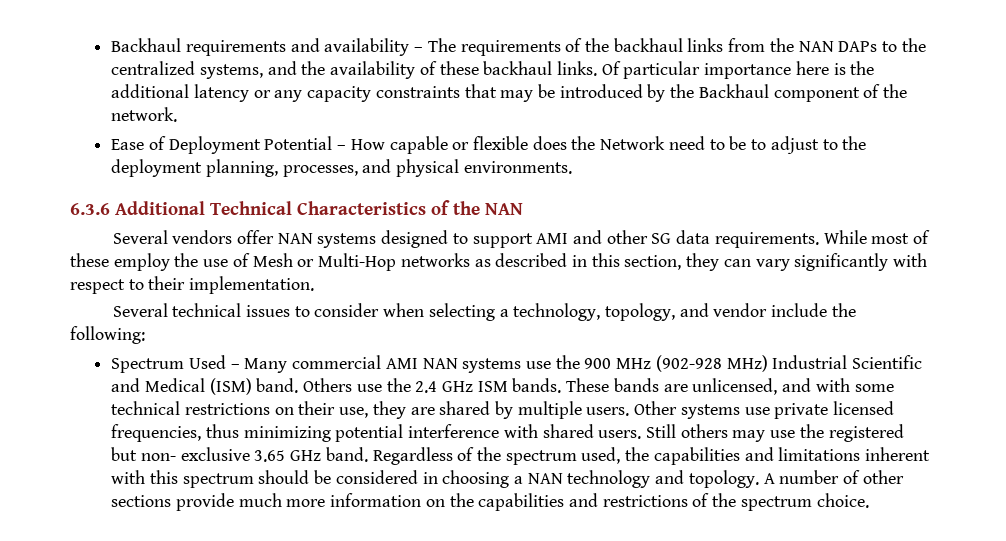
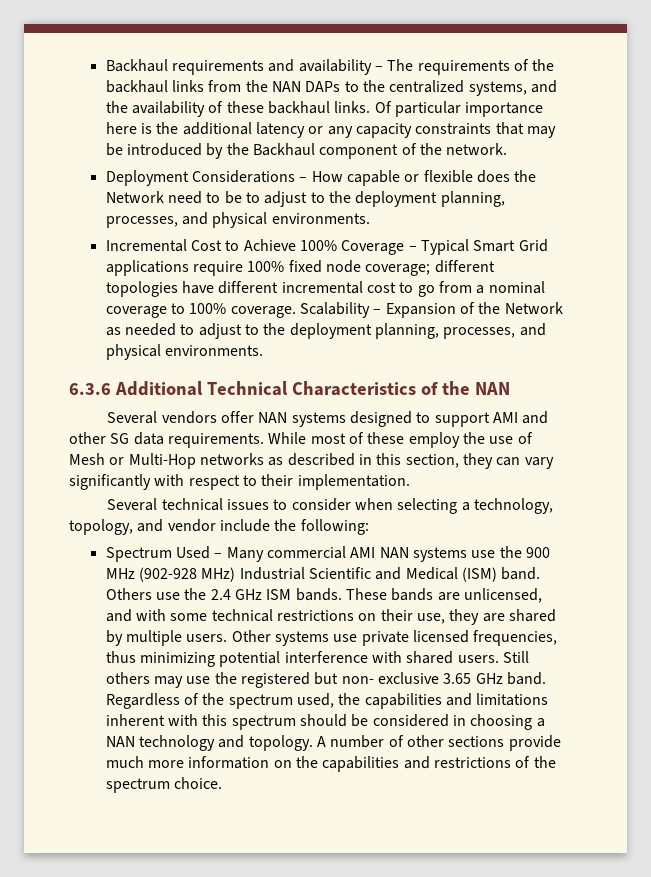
- Ease of Deployment Potential – How capable or flexible does the Network need to be to adjust to the deployment planning, processes, and physical environments.
+ Deployment Considerations – How capable or flexible does the Network need to be to adjust to the deployment planning, processes, and physical environments.
+ Incremental Cost to Achieve 100% Coverage – Typical Smart Grid applications require 100% fixed node coverage; different topologies have different incremental cost to go from a nominal coverage to 100% coverage. Scalability – Expansion of the Network as needed to adjust to the deployment planning, processes, and physical environments.

